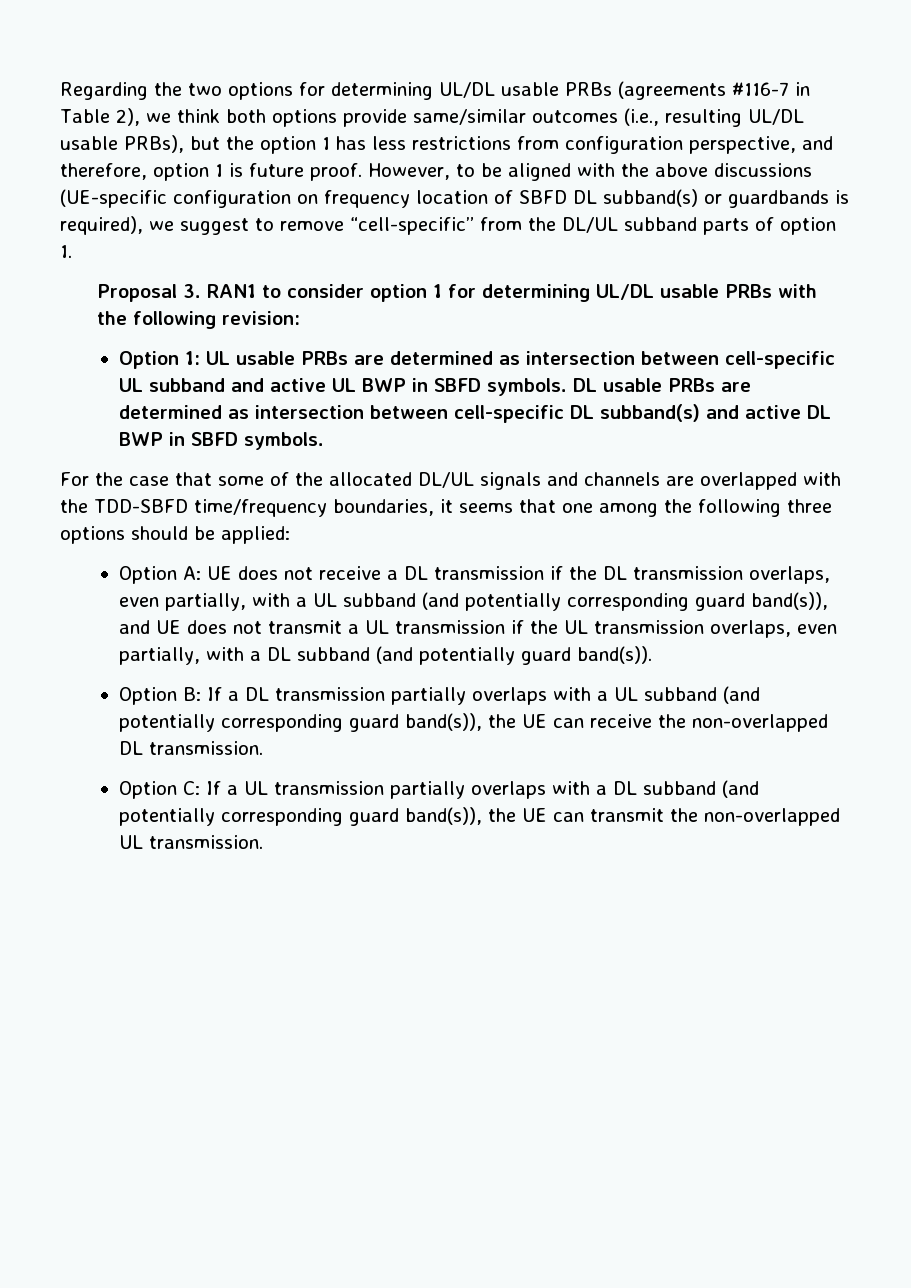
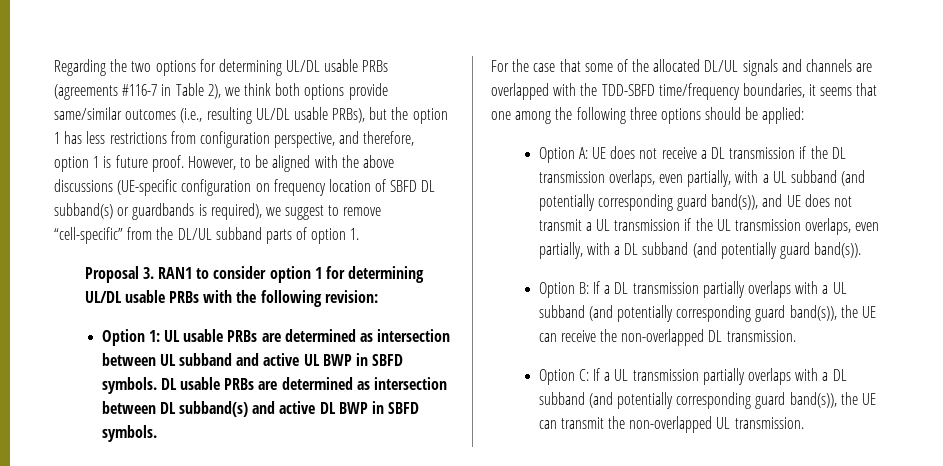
- Option 1: UL usable PRBs are determined as intersection between cell-specific UL subband and active UL BWP in SBFD symbols.
+ Option 1: UL usable PRBs are determined as intersection between UL subband and active UL BWP in SBFD symbols.
- DL usable PRBs are determined as intersection between cell-specific DL subband(s) and active DL BWP in SBFD symbols.
+ DL usable PRBs are determined as intersection between DL subband(s) and active DL BWP in SBFD symbols.

